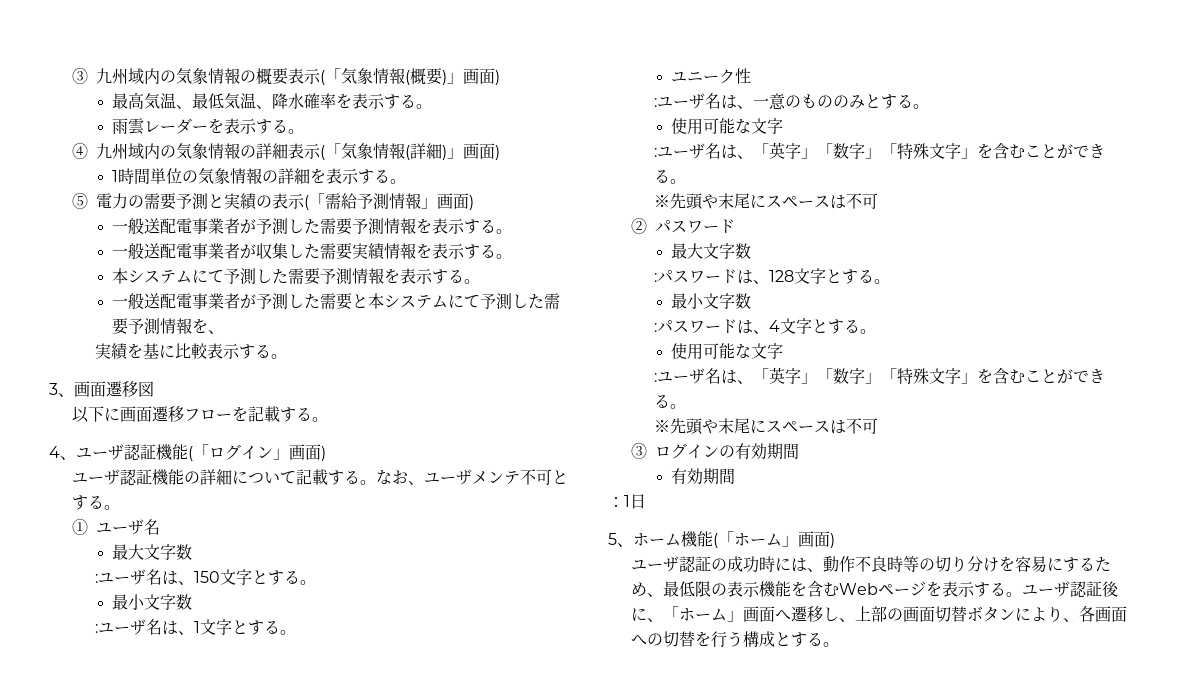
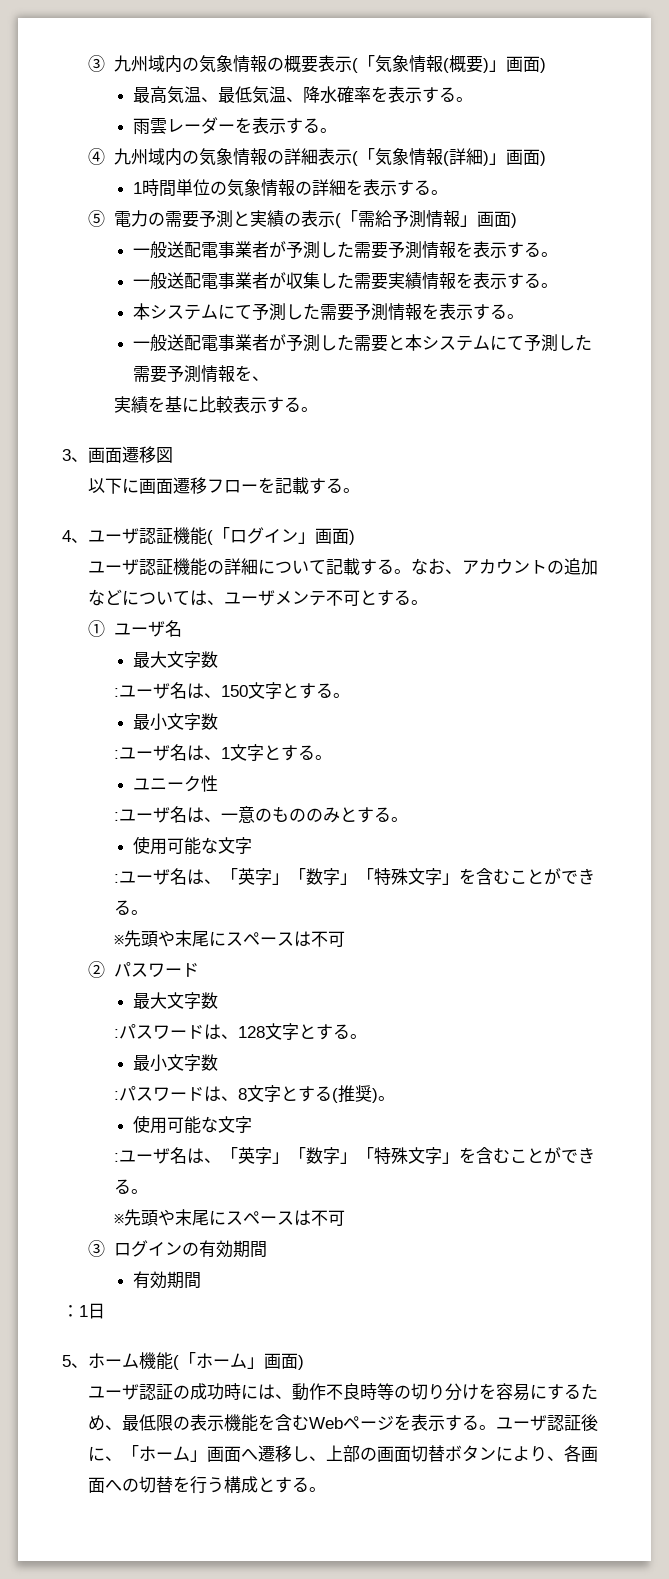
- なお、ユーザメンテ不可とする。
+ なお、アカウントの追加などについては、ユーザメンテ不可とする。
- :パスワードは、4文字とする。
+ :パスワードは、8文字とする(推奨)。

